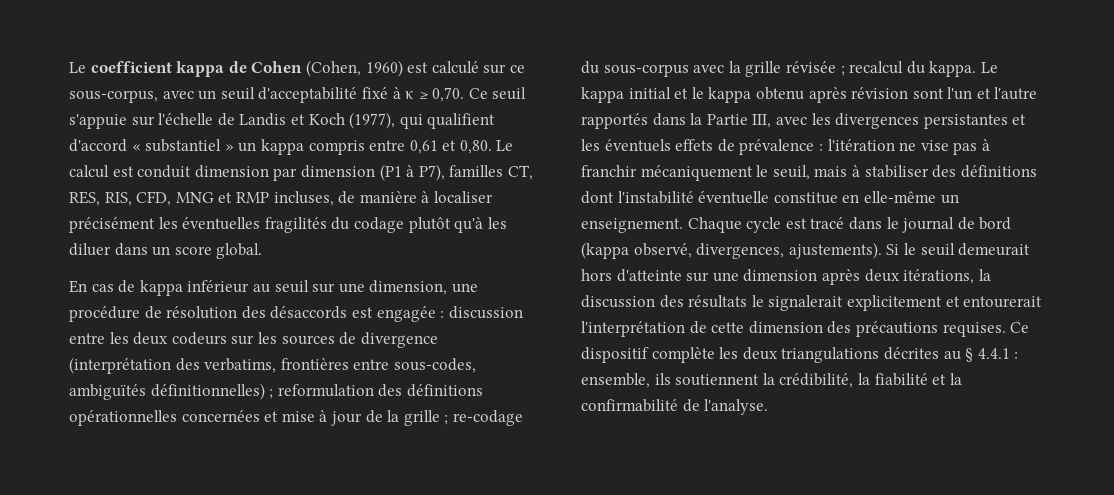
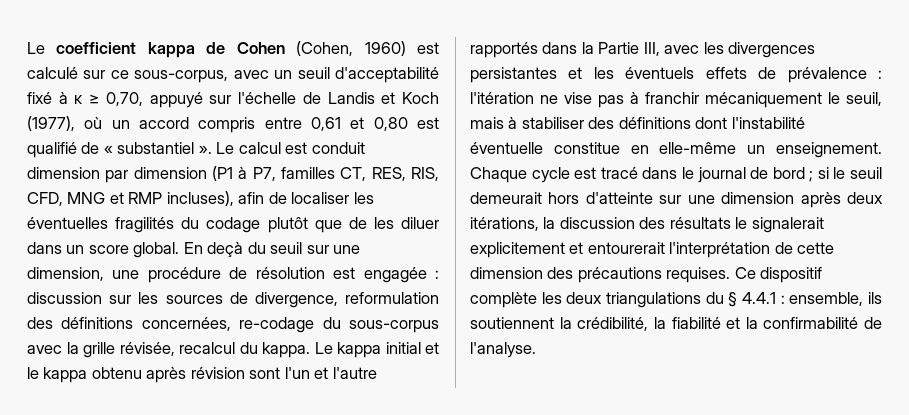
- Le coefficient kappa de Cohen (Cohen, 1960) est calculé sur ce sous-corpus, avec un seuil d'acceptabilité fixé à κ ≥ 0,70. Ce seuil s'appuie sur l'échelle de Landis et Koch (1977), qui qualifient d'accord « substantiel » un kappa compris entre 0,61 et 0,80.
+ Le coefficient kappa de Cohen (Cohen, 1960) est calculé sur ce sous-corpus, avec un seuil d'acceptabilité fixé à κ ≥ 0,70, appuyé sur l'échelle de Landis et Koch (1977), où un accord compris entre 0,61 et 0,80 est qualifié de « substantiel ».
- Le calcul est conduit dimension par dimension (P1 à P7), familles CT, RES, RIS, CFD, MNG et RMP incluses, de manière à localiser précisément les éventuelles fragilités du codage plutôt qu'à les diluer dans un score global.
- En cas de kappa inférieur au seuil sur une dimension, une procédure de résolution des désaccords est engagée : discussion entre les deux codeurs sur les sources de divergence (interprétation des verbatims, frontières entre sous-codes, ambiguïtés définitionnelles) ; reformulation des définitions opérationnelles concernées et mise à jour de la grille ; re-codage du sous-corpus avec la grille révisée ; recalcul du kappa.
+ Le calcul est conduit dimension par dimension (P1 à P7, familles CT, RES, RIS, CFD, MNG et RMP incluses), afin de localiser les éventuelles fragilités du codage plutôt que de les diluer dans un score global. En deçà du seuil sur une dimension, une procédure de résolution est engagée : discussion sur les sources de divergence, reformulation des définitions concernées, re-codage du sous-corpus avec la grille révisée, recalcul du kappa.
- Chaque cycle est tracé dans le journal de bord (kappa observé, divergences, ajustements). Si le seuil demeurait hors d'atteinte sur une dimension après deux itérations, la discussion des résultats le signalerait explicitement et entourerait l'interprétation de cette dimension des précautions requises.
+ Chaque cycle est tracé dans le journal de bord ; si le seuil demeurait hors d'atteinte sur une dimension après deux itérations, la discussion des résultats le signalerait explicitement et entourerait l'interprétation de cette dimension des précautions requises.
- Ce dispositif complète les deux triangulations décrites au § 4.4.1 : ensemble, ils soutiennent la crédibilité, la fiabilité et la confirmabilité de l'analyse.
+ Ce dispositif complète les deux triangulations du § 4.4.1 : ensemble, ils soutiennent la crédibilité, la fiabilité et la confirmabilité de l'analyse.

